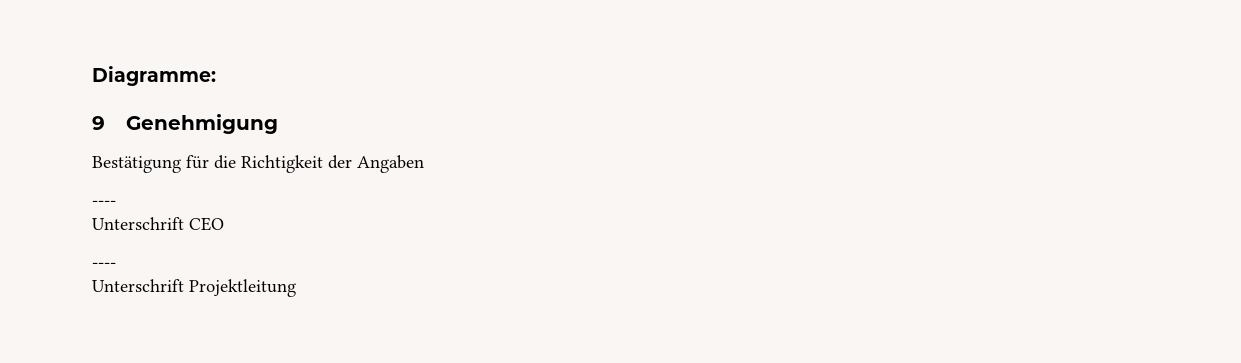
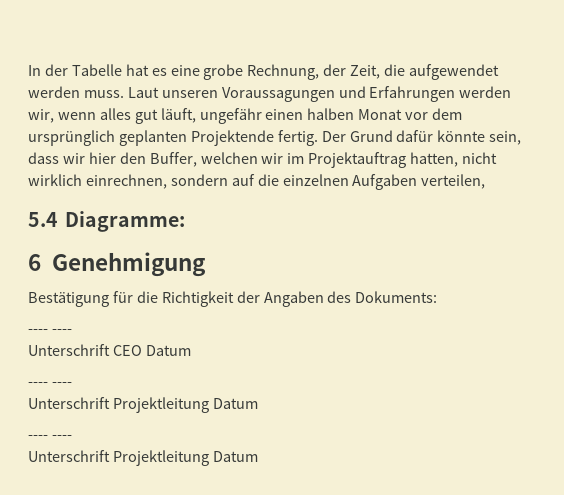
- Diagramme:
+ In der Tabelle hat es eine grobe Rechnung, der Zeit, die aufgewendet werden muss. Laut unseren Voraussagungen und Erfahrungen werden wir, wenn alles gut läuft, ungefähr einen halben Monat vor dem ursprünglich geplanten Projektende fertig. Der Grund dafür könnte sein, dass wir hier den Buffer, welchen wir im Projektauftrag hatten, nicht wirklich einrechnen, sondern auf die einzelnen Aufgaben verteilen,
+ 5.4 Diagramme:
- 9 Genehmigung
+ 6 Genehmigung
- Bestätigung für die Richtigkeit der Angaben
- ----
+ Bestätigung für die Richtigkeit der Angaben des Dokuments:
+ ---- ----
- Unterschrift CEO
- ----
- Unterschrift Projektleitung
+ Unterschrift CEO Datum
+ ---- ----
+ Unterschrift Projektleitung Datum
+ ---- ----
+ Unterschrift Projektleitung Datum

